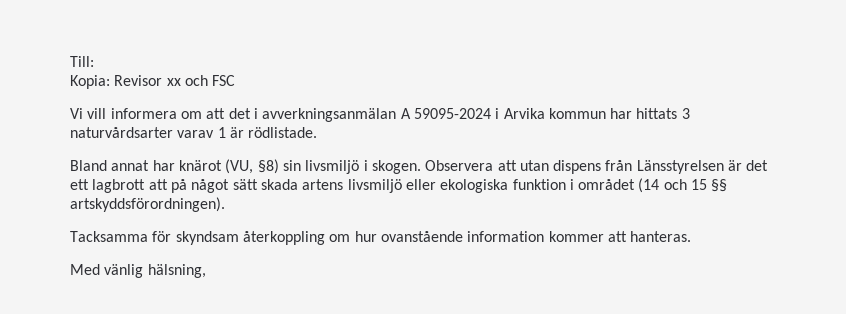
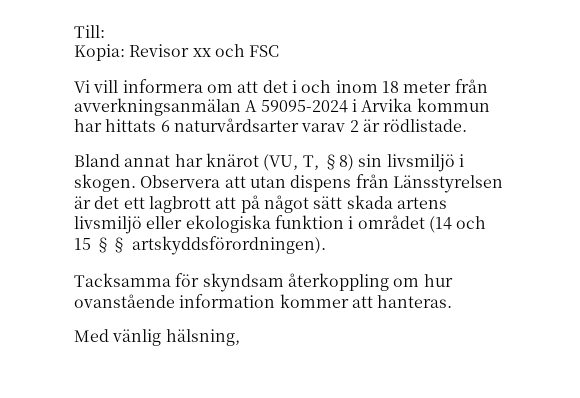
- Vi vill informera om att det i avverkningsanmälan A 59095-2024 i Arvika kommun har hittats 3 naturvårdsarter varav 1 är rödlistade.
+ Vi vill informera om att det i och inom 18 meter från avverkningsanmälan A 59095-2024 i Arvika kommun har hittats 6 naturvårdsarter varav 2 är rödlistade.
- Bland annat har knärot (VU, §8) sin livsmiljö i skogen.
+ Bland annat har knärot (VU, T, §8) sin livsmiljö i skogen.

